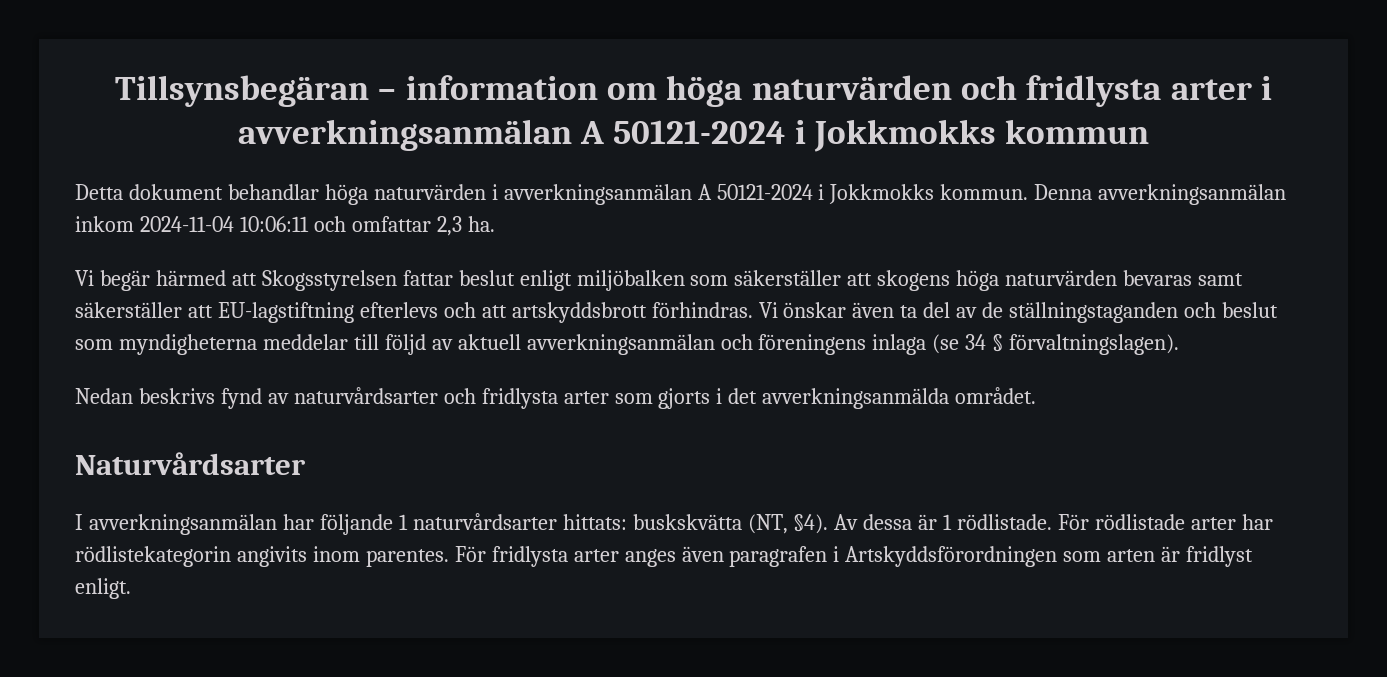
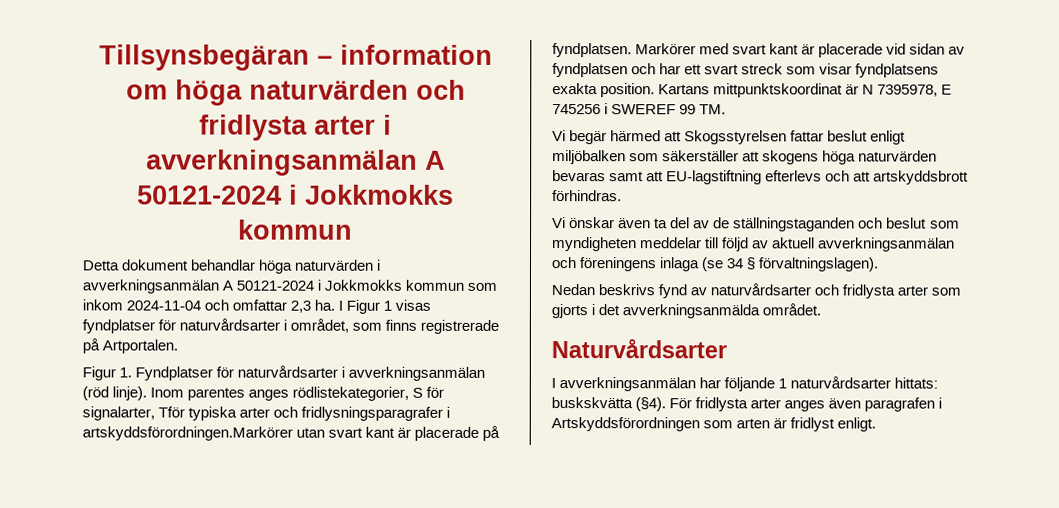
- Detta dokument behandlar höga naturvärden i avverkningsanmälan A 50121-2024 i Jokkmokks kommun. Denna avverkningsanmälan inkom 2024-11-04 10:06:11 och omfattar 2,3 ha.
+ Detta dokument behandlar höga naturvärden i avverkningsanmälan A 50121-2024 i Jokkmokks kommun som inkom 2024-11-04 och omfattar 2,3 ha. I Figur 1 visas fyndplatser för naturvårdsarter i området, som finns registrerade på Artportalen.
+ Figur 1. Fyndplatser för naturvårdsarter i avverkningsanmälan (röd linje). Inom parentes anges rödlistekategorier, S för signalarter, Tför typiska arter och fridlysningsparagrafer i artskyddsförordningen.Markörer utan svart kant är placerade på fyndplatsen. Markörer med svart kant är placerade vid sidan av fyndplatsen och har ett svart streck som visar fyndplatsens exakta position. Kartans mittpunktskoordinat är N 7395978, E 745256 i SWEREF 99 TM.
- Vi begär härmed att Skogsstyrelsen fattar beslut enligt miljöbalken som säkerställer att skogens höga naturvärden bevaras samt säkerställer att EU-lagstiftning efterlevs och att artskyddsbrott förhindras. Vi önskar även ta del av de ställningstaganden och beslut som myndigheterna meddelar till följd av aktuell avverkningsanmälan och föreningens inlaga (se 34 § förvaltningslagen).
+ Vi begär härmed att Skogsstyrelsen fattar beslut enligt miljöbalken som säkerställer att skogens höga naturvärden bevaras samt att EU-lagstiftning efterlevs och att artskyddsbrott förhindras.
+ Vi önskar även ta del av de ställningstaganden och beslut som myndigheten meddelar till följd av aktuell avverkningsanmälan och föreningens inlaga (se 34 § förvaltningslagen).
- I avverkningsanmälan har följande 1 naturvårdsarter hittats: buskskvätta (NT, §4). Av dessa är 1 rödlistade. För rödlistade arter har rödlistekategorin angivits inom parentes.
+ I avverkningsanmälan har följande 1 naturvårdsarter hittats: buskskvätta (§4).

